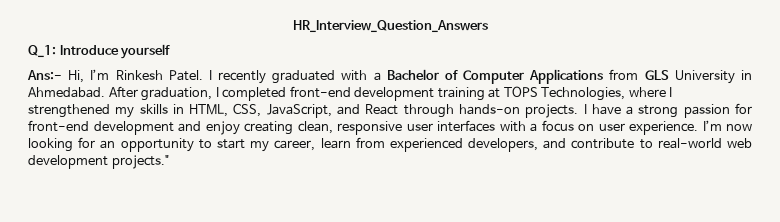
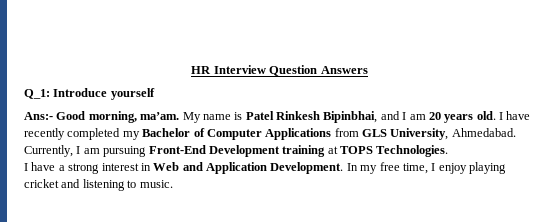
- HR_Interview_Question_Answers
+ HR Interview Question Answers
- Ans:- Hi, I’m Rinkesh Patel. I recently graduated with a Bachelor of Computer Applications from GLS University in Ahmedabad. After graduation, I completed front-end development training at TOPS Technologies, where I strengthened my skills in HTML, CSS, JavaScript, and React through hands-on projects. I have a strong passion for front-end development and enjoy creating clean, responsive user interfaces with a focus on user experience. I’m now looking for an opportunity to start my career, learn from experienced developers, and contribute to real-world web development projects."
+ Ans:- Good morning, ma’am. My name is Patel Rinkesh Bipinbhai, and I am 20 years old. I have recently completed my Bachelor of Computer Applications from GLS University, Ahmedabad. Currently, I am pursuing Front-End Development training at TOPS Technologies.
+ I have a strong interest in Web and Application Development. In my free time, I enjoy playing cricket and listening to music.

